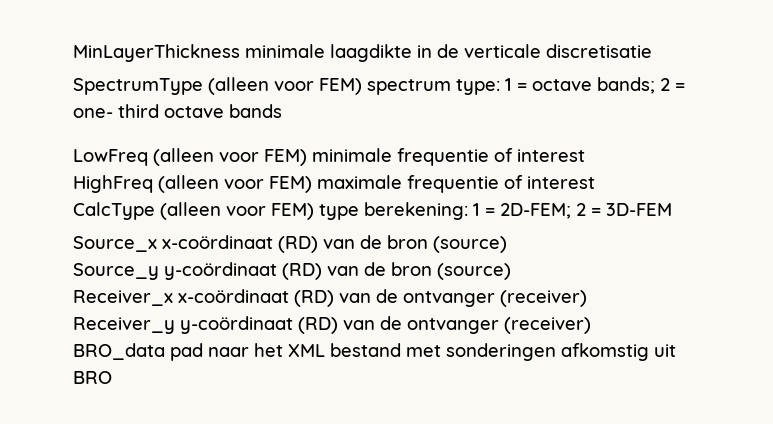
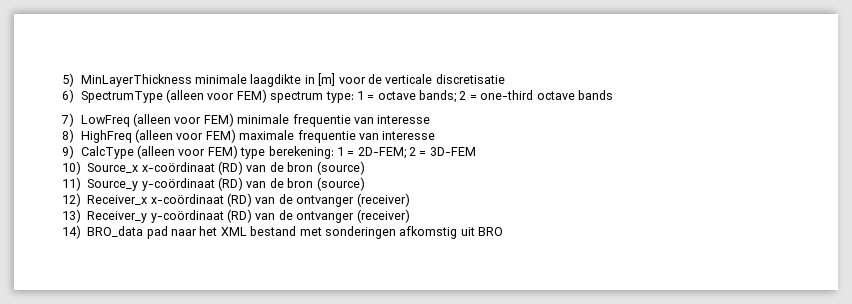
- MinLayerThickness minimale laagdikte in de verticale discretisatie
+ 5) MinLayerThickness minimale laagdikte in [m] voor de verticale discretisatie
- SpectrumType (alleen voor FEM) spectrum type: 1 = octave bands; 2 = one- third octave bands
+ 6) SpectrumType (alleen voor FEM) spectrum type: 1 = octave bands; 2 = one-third octave bands
- LowFreq (alleen voor FEM) minimale frequentie of interest
- HighFreq (alleen voor FEM) maximale frequentie of interest
- CalcType (alleen voor FEM) type berekening: 1 = 2D-FEM; 2 = 3D-FEM
+ 7) LowFreq (alleen voor FEM) minimale frequentie van interesse
+ 8) HighFreq (alleen voor FEM) maximale frequentie van interesse
+ 9) CalcType (alleen voor FEM) type berekening: 1 = 2D-FEM; 2 = 3D-FEM
- Source_x x-coördinaat (RD) van de bron (source)
+ 10) Source_x x-coördinaat (RD) van de bron (source)
- Source_y y-coördinaat (RD) van de bron (source)
+ 11) Source_y y-coördinaat (RD) van de bron (source)
- Receiver_x x-coördinaat (RD) van de ontvanger (receiver)
+ 12) Receiver_x x-coördinaat (RD) van de ontvanger (receiver)
- Receiver_y y-coördinaat (RD) van de ontvanger (receiver)
+ 13) Receiver_y y-coördinaat (RD) van de ontvanger (receiver)
- BRO_data pad naar het XML bestand met sonderingen afkomstig uit BRO
+ 14) BRO_data pad naar het XML bestand met sonderingen afkomstig uit BRO

